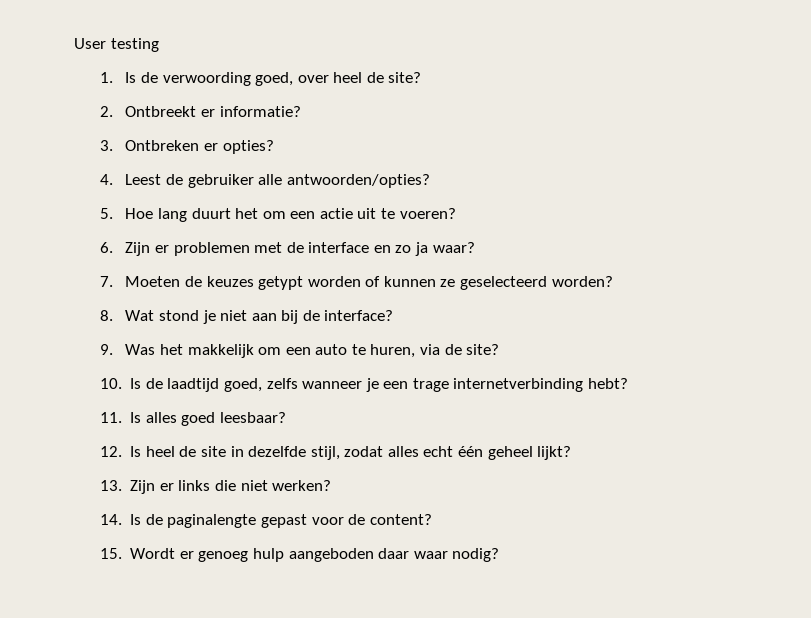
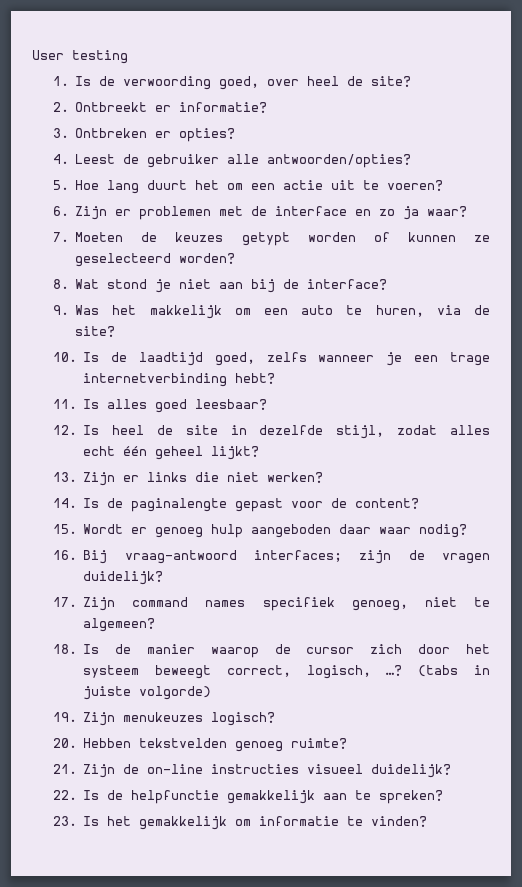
+ 16. Bij vraag-antwoord interfaces; zijn de vragen duidelijk?
+ 17. Zijn command names specifiek genoeg, niet te algemeen?
+ 18. Is de manier waarop de cursor zich door het systeem beweegt correct, logisch, …? (tabs in juiste volgorde)
+ 19. Zijn menukeuzes logisch?
+ 20. Hebben tekstvelden genoeg ruimte?
+ 21. Zijn de on-line instructies visueel duidelijk?
+ 22. Is de helpfunctie gemakkelijk aan te spreken?
+ 23. Is het gemakkelijk om informatie te vinden?

